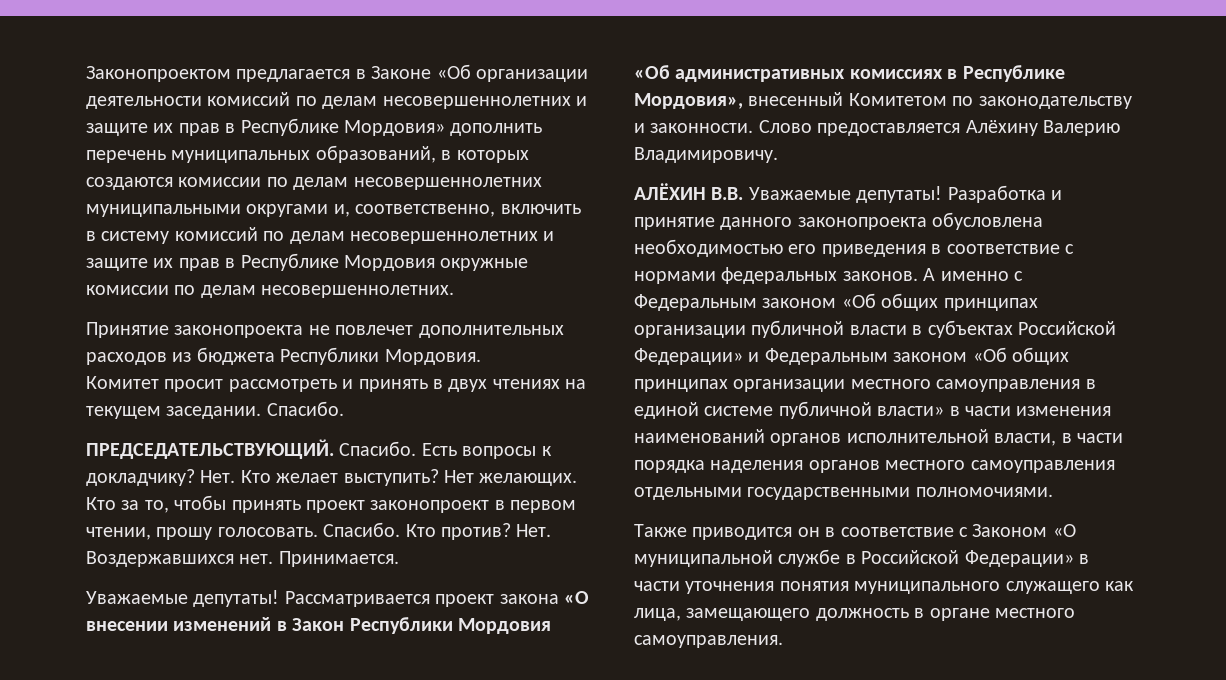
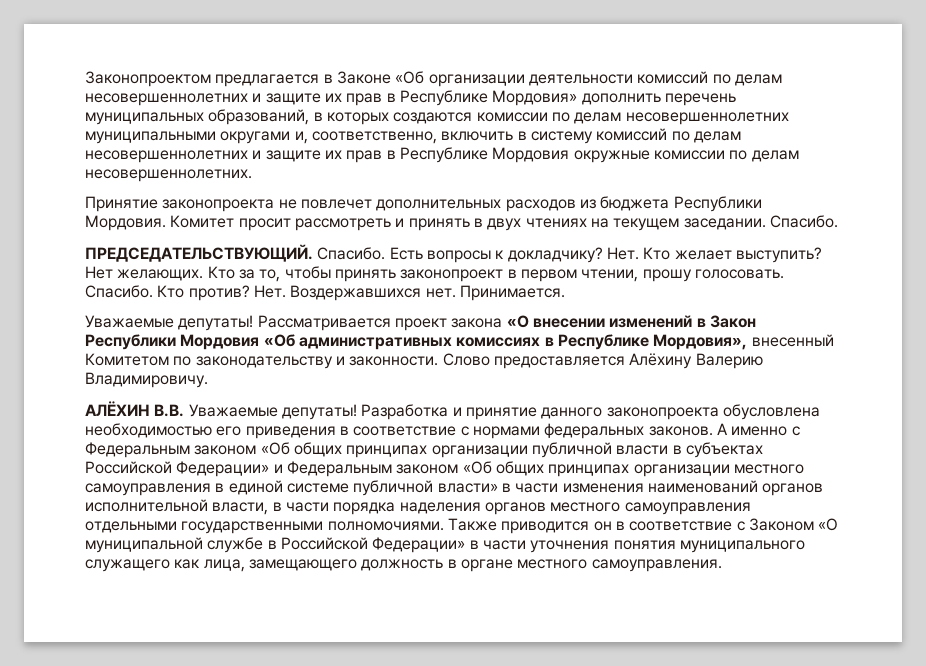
- Принятие законопроекта не повлечет дополнительных расходов из бюджета Республики Мордовия.
- Комитет просит рассмотреть и принять в двух чтениях на текущем заседании.
+ Принятие законопроекта не повлечет дополнительных расходов из бюджета Республики Мордовия. Комитет просит рассмотреть и принять в двух чтениях на текущем заседании.
- Кто за то, чтобы принять проект законопроект в первом чтении, прошу голосовать.
+ Кто за то, чтобы принять законопроект в первом чтении, прошу голосовать.
- А именно с Федеральным законом «Об общих принципах организации публичной власти в субъектах Российской Федерации» и Федеральным законом «Об общих принципах организации местного самоуправления в единой системе публичной власти» в части изменения наименований органов исполнительной власти, в части порядка наделения органов местного самоуправления отдельными государственными полномочиями.
- Также приводится он в соответствие с Законом «О муниципальной службе в Российской Федерации» в части уточнения понятия муниципального служащего как лица, замещающего должность в органе местного самоуправления.
+ А именно с Федеральным законом «Об общих принципах организации публичной власти в субъектах Российской Федерации» и Федеральным законом «Об общих принципах организации местного самоуправления в единой системе публичной власти» в части изменения наименований органов исполнительной власти, в части порядка наделения органов местного самоуправления отдельными государственными полномочиями. Также приводится он в соответствие с Законом «О муниципальной службе в Российской Федерации» в части уточнения понятия муниципального служащего как лица, замещающего должность в органе местного самоуправления.

